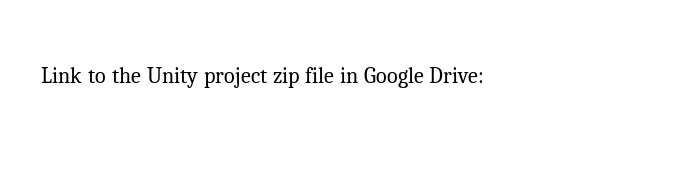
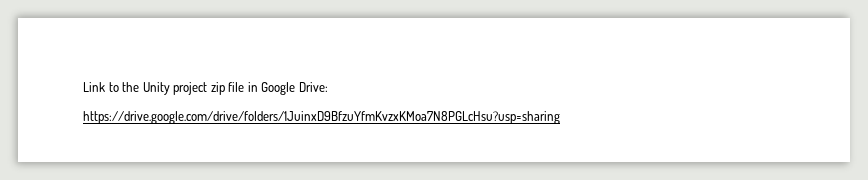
+ https://drive.google.com/drive/folders/1JuinxD9BfzuYfmKvzxKMoa7N8PGLcHsu?usp=sharing

